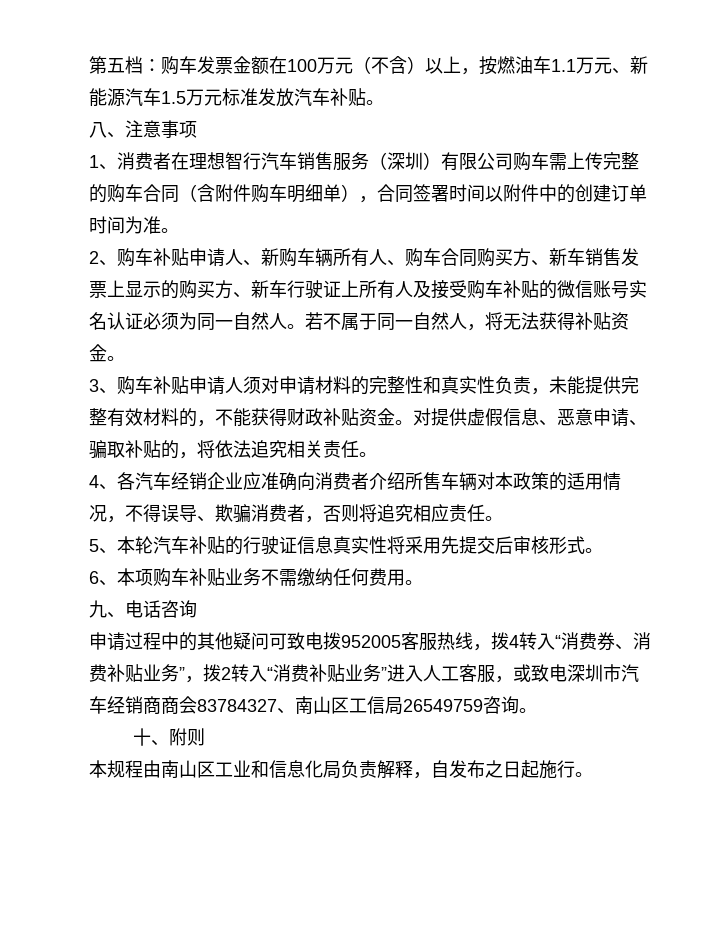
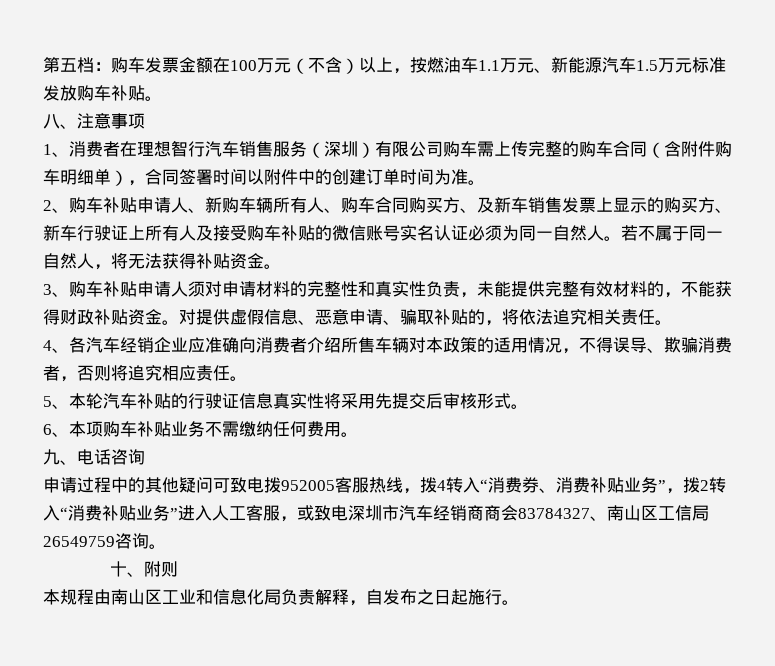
- 第五档：购车发票金额在100万元（不含）以上，按燃油车1.1万元、新能源汽车1.5万元标准发放汽车补贴。
+ 第五档：购车发票金额在100万元（不含）以上，按燃油车1.1万元、新能源汽车1.5万元标准发放购车补贴。
- 2、购车补贴申请人、新购车辆所有人、购车合同购买方、新车销售发票上显示的购买方、新车行驶证上所有人及接受购车补贴的微信账号实名认证必须为同一自然人。
+ 2、购车补贴申请人、新购车辆所有人、购车合同购买方、及新车销售发票上显示的购买方、新车行驶证上所有人及接受购车补贴的微信账号实名认证必须为同一自然人。

